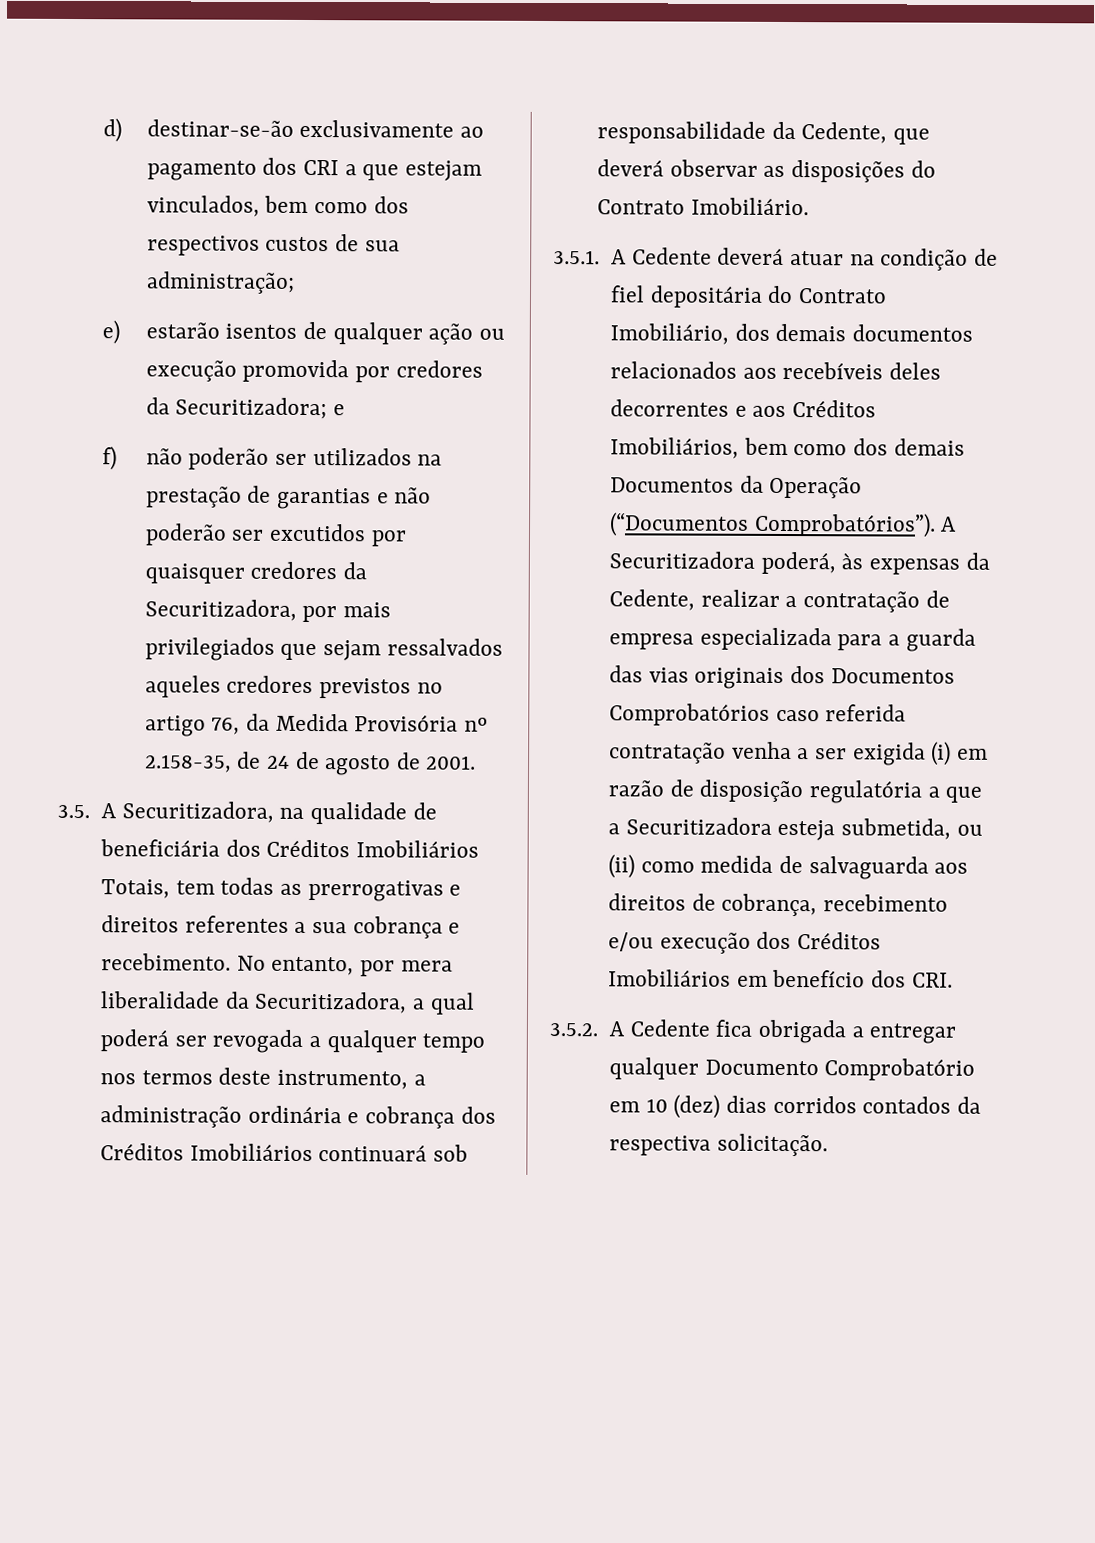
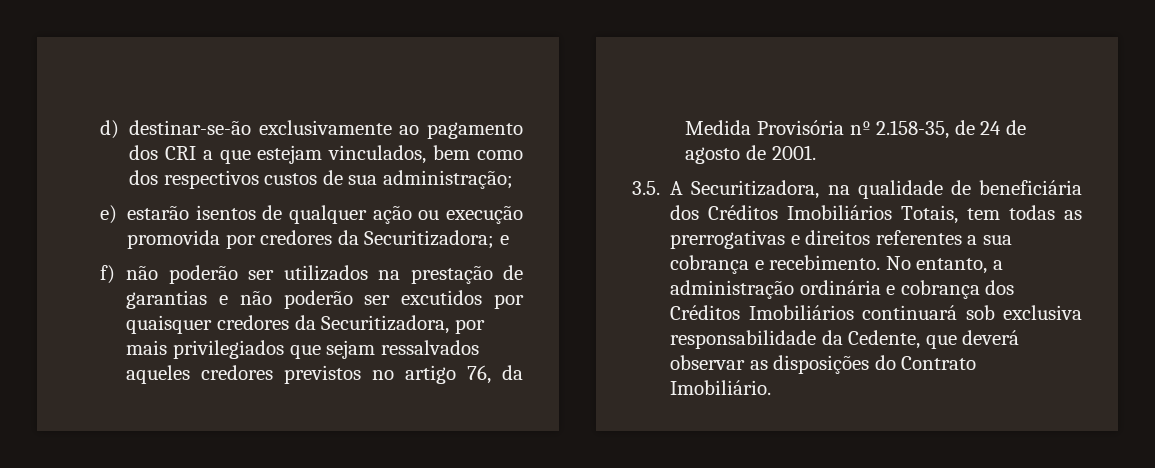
- No entanto, por mera liberalidade da Securitizadora, a qual poderá ser revogada a qualquer tempo nos termos deste instrumento, a administração ordinária e cobrança dos Créditos Imobiliários continuará sob responsabilidade da Cedente, que deverá observar as disposições do Contrato Imobiliário.
+ No entanto, a administração ordinária e cobrança dos Créditos Imobiliários continuará sob exclusiva responsabilidade da Cedente, que deverá observar as disposições do Contrato Imobiliário.
- 3.5.1. A Cedente deverá atuar na condição de fiel depositária do Contrato Imobiliário, dos demais documentos relacionados aos recebíveis deles decorrentes e aos Créditos Imobiliários, bem como dos demais Documentos da Operação (“Documentos Comprobatórios”). A Securitizadora poderá, às expensas da Cedente, realizar a contratação de empresa especializada para a guarda das vias originais dos Documentos Comprobatórios caso referida contratação venha a ser exigida (i) em razão de disposição regulatória a que a Securitizadora esteja submetida, ou (ii) como medida de salvaguarda aos direitos de cobrança, recebimento e/ou execução dos Créditos Imobiliários em benefício dos CRI.
- 3.5.2. A Cedente fica obrigada a entregar qualquer Documento Comprobatório em 10 (dez) dias corridos contados da respectiva solicitação.

